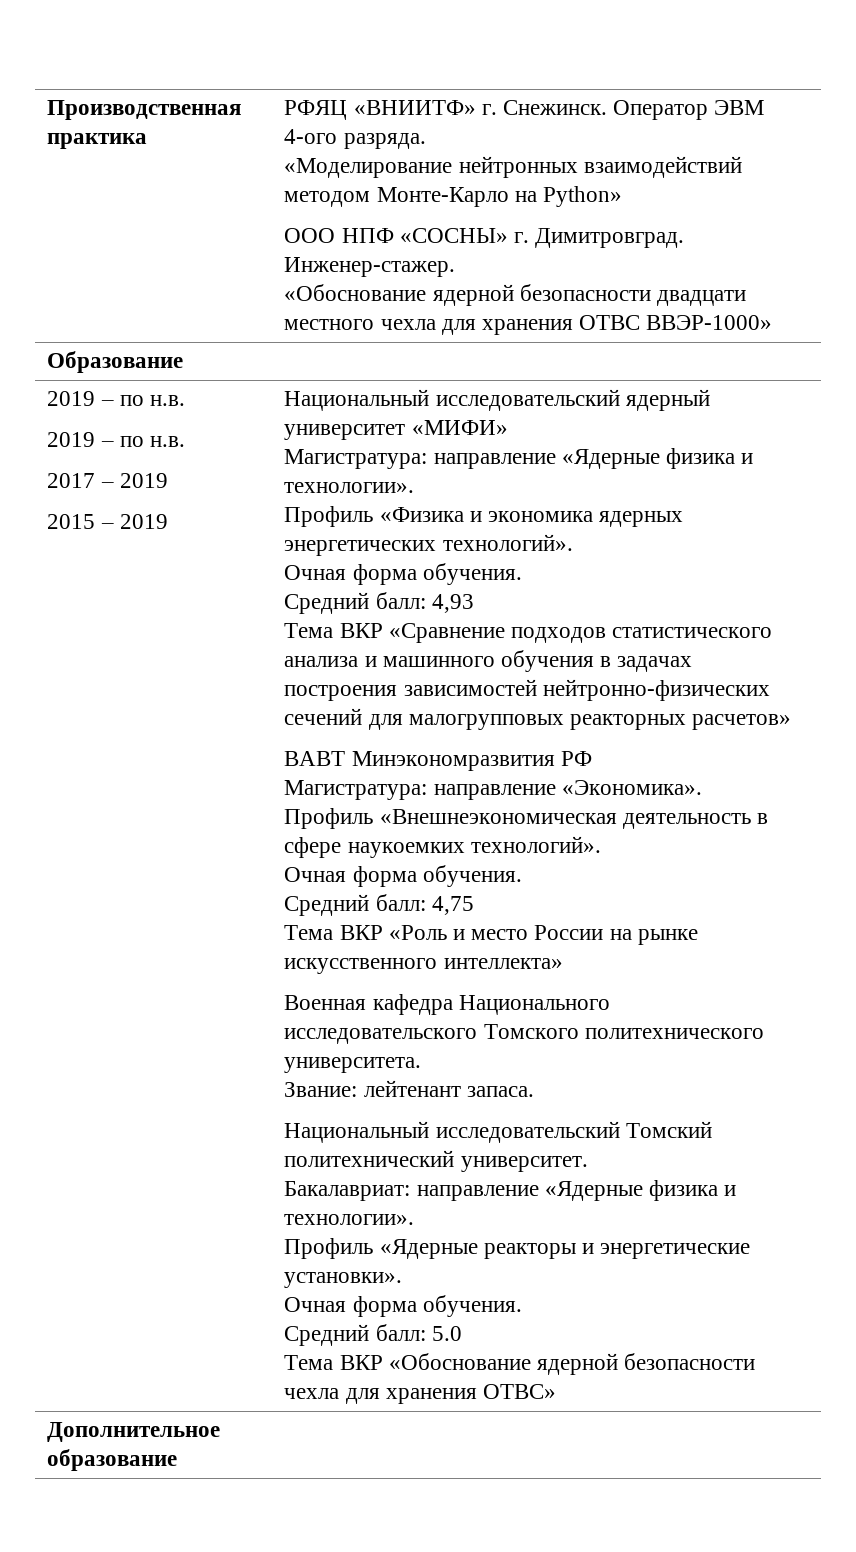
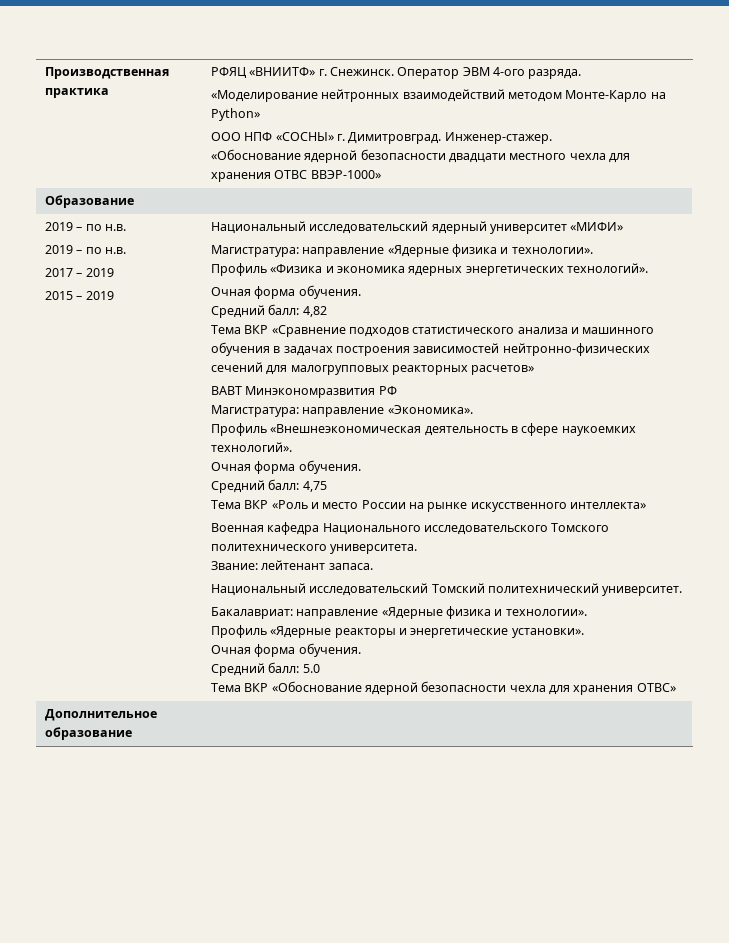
- Средний балл: 4,93
+ Средний балл: 4,82

